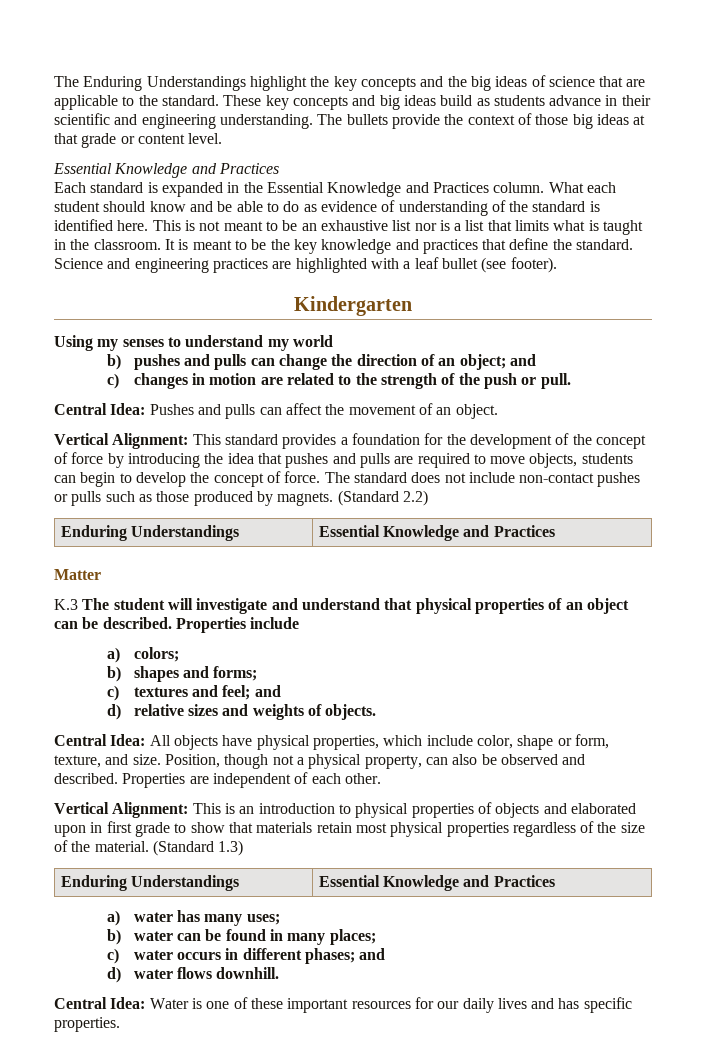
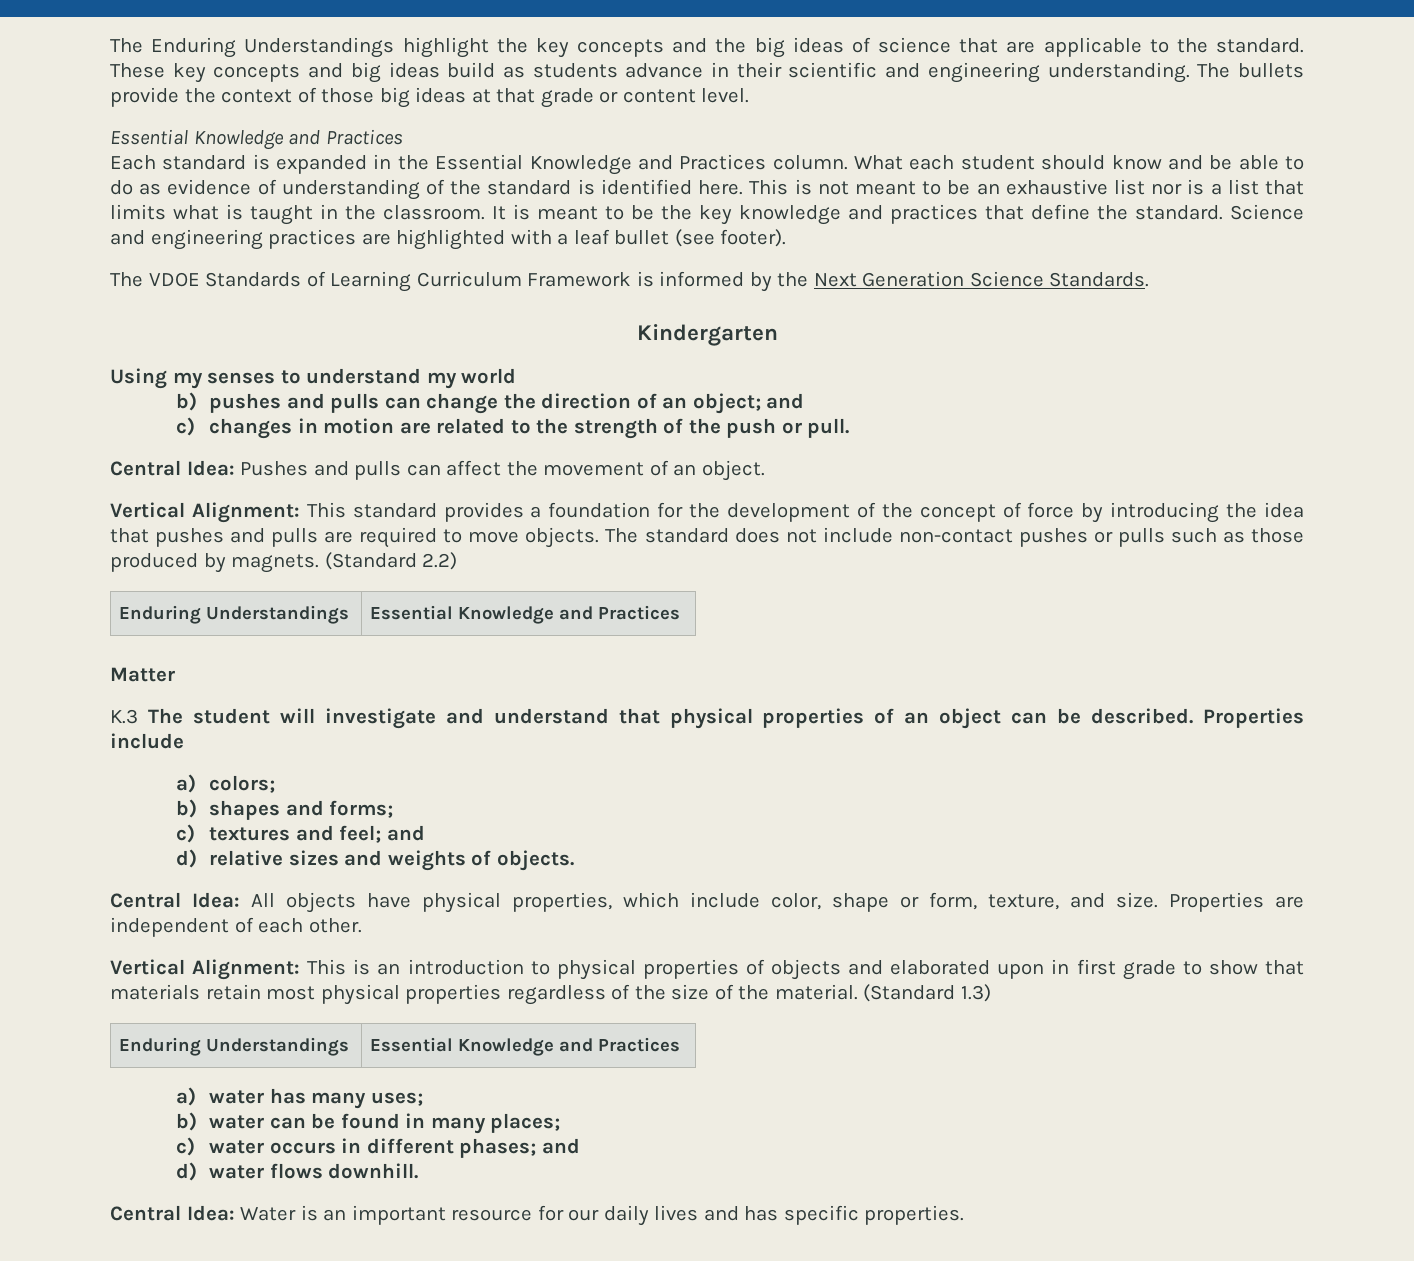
+ The VDOE Standards of Learning Curriculum Framework is informed by the Next Generation Science Standards.
- Vertical Alignment: This standard provides a foundation for the development of the concept of force by introducing the idea that pushes and pulls are required to move objects, students can begin to develop the concept of force.
+ Vertical Alignment: This standard provides a foundation for the development of the concept of force by introducing the idea that pushes and pulls are required to move objects.
- Position, though not a physical property, can also be observed and described.
- Central Idea: Water is one of these important resources for our daily lives and has specific properties.
+ Central Idea: Water is an important resource for our daily lives and has specific properties.

